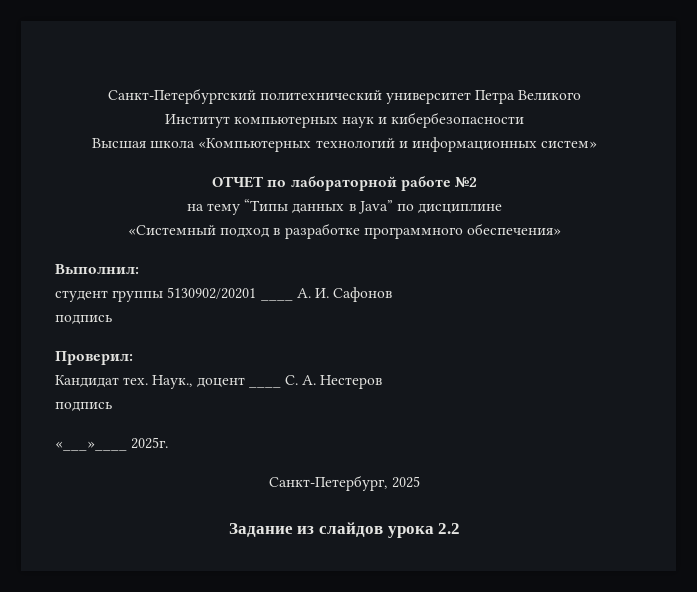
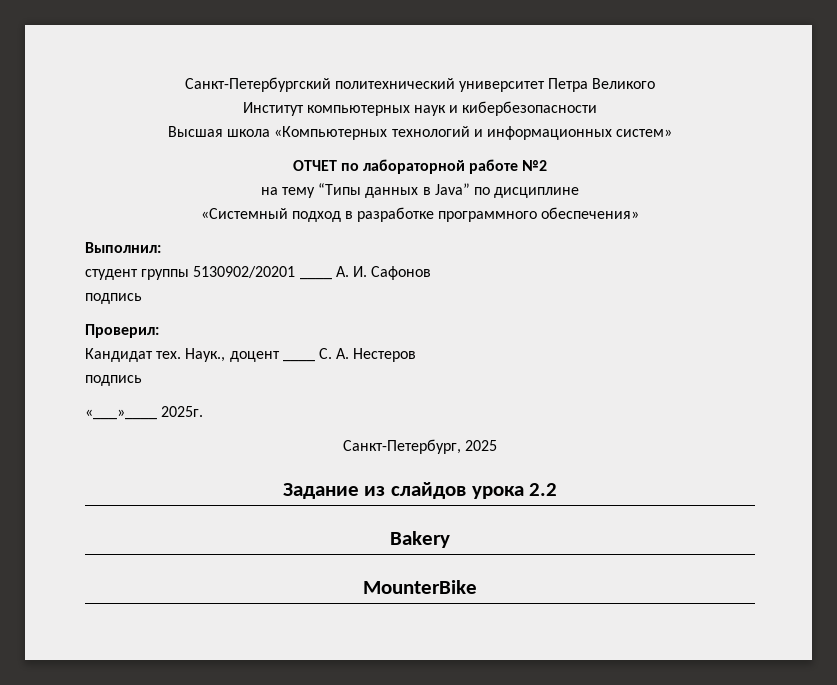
+ Bakery
+ MounterBike

